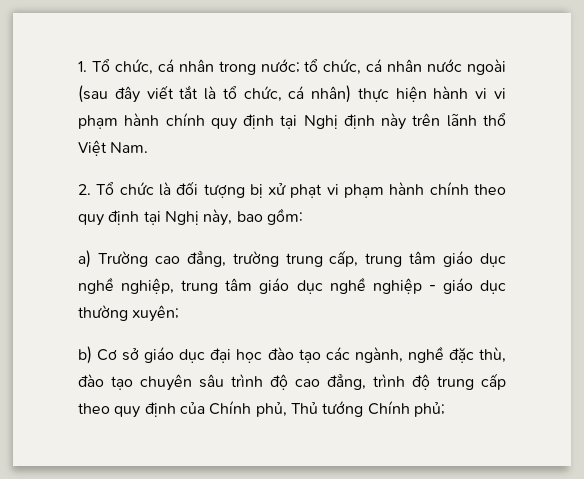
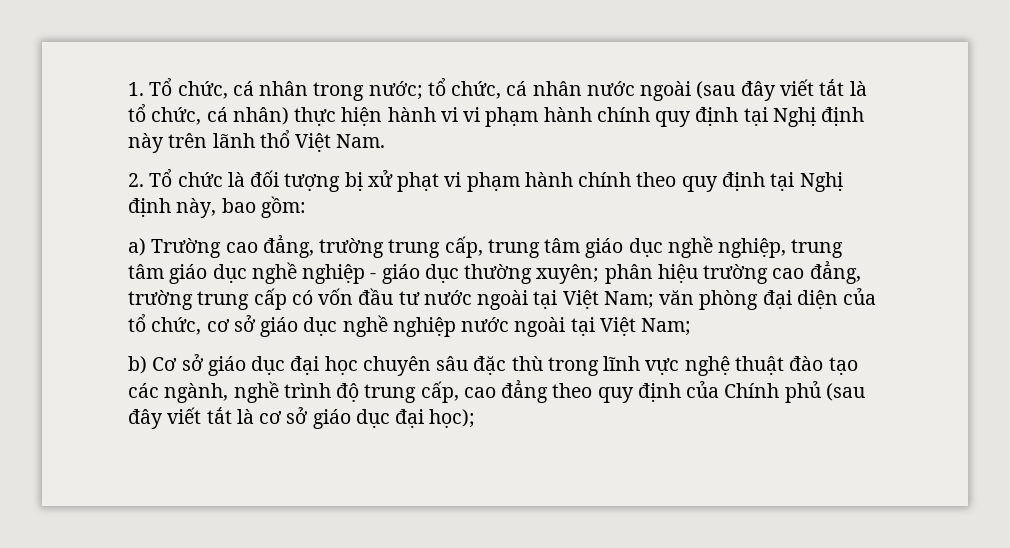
- 2. Tổ chức là đối tượng bị xử phạt vi phạm hành chính theo quy định tại Nghị này, bao gồm:
+ 2. Tổ chức là đối tượng bị xử phạt vi phạm hành chính theo quy định tại Nghị định này, bao gồm:
- a) Trường cao đẳng, trường trung cấp, trung tâm giáo dục nghề nghiệp, trung tâm giáo dục nghề nghiệp - giáo dục thường xuyên;
+ a) Trường cao đẳng, trường trung cấp, trung tâm giáo dục nghề nghiệp, trung tâm giáo dục nghề nghiệp - giáo dục thường xuyên; phân hiệu trường cao đẳng, trường trung cấp có vốn đầu tư nước ngoài tại Việt Nam; văn phòng đại diện của tổ chức, cơ sở giáo dục nghề nghiệp nước ngoài tại Việt Nam;
- b) Cơ sở giáo dục đại học đào tạo các ngành, nghề đặc thù, đào tạo chuyên sâu trình độ cao đẳng, trình độ trung cấp theo quy định của Chính phủ, Thủ tướng Chính phủ;
+ b) Cơ sở giáo dục đại học chuyên sâu đặc thù trong lĩnh vực nghệ thuật đào tạo các ngành, nghề trình độ trung cấp, cao đẳng theo quy định của Chính phủ (sau đây viết tắt là cơ sở giáo dục đại học);

